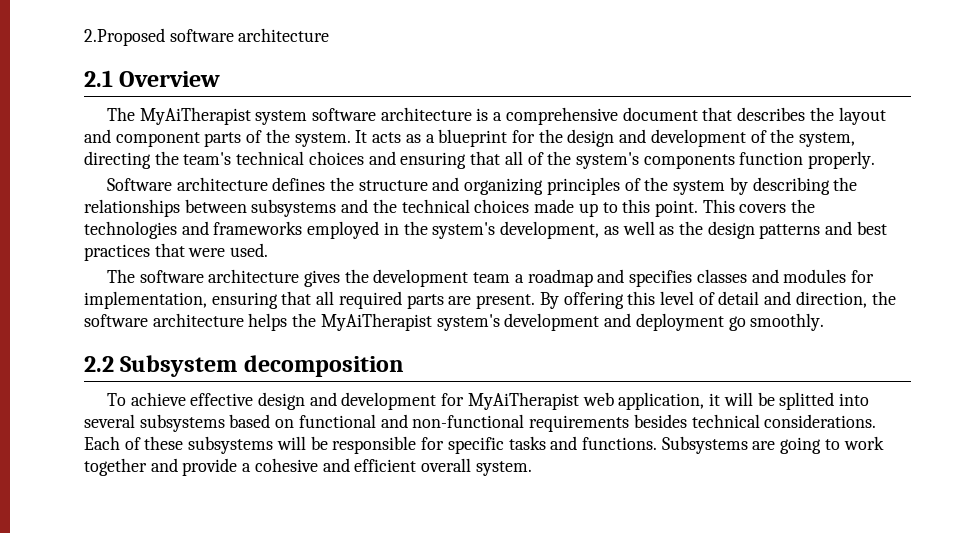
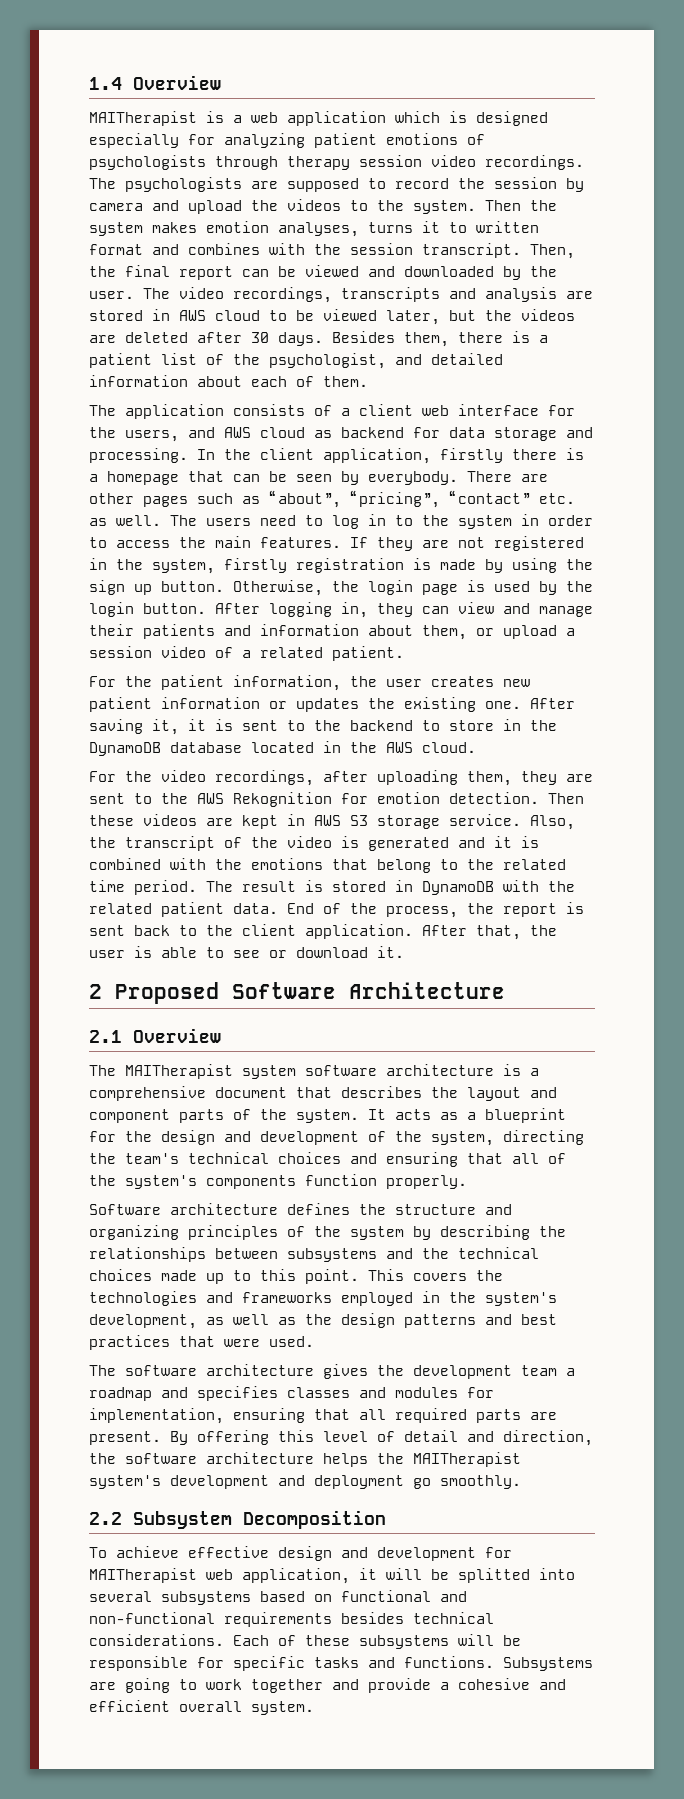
- 2.Proposed software architecture
+ 1.4 Overview
+ MAITherapist is a web application which is designed especially for analyzing patient emotions of psychologists through therapy session video recordings. The psychologists are supposed to record the session by camera and upload the videos to the system. Then the system makes emotion analyses, turns it to written format and combines with the session transcript. Then, the final report can be viewed and downloaded by the user. The video recordings, transcripts and analysis are stored in AWS cloud to be viewed later, but the videos are deleted after 30 days. Besides them, there is a patient list of the psychologist, and detailed information about each of them.
+ The application consists of a client web interface for the users, and AWS cloud as backend for data storage and processing. In the client application, firstly there is a homepage that can be seen by everybody. There are other pages such as “about”, “pricing”, “contact” etc. as well. The users need to log in to the system in order to access the main features. If they are not registered in the system, firstly registration is made by using the sign up button. Otherwise, the login page is used by the login button. After logging in, they can view and manage their patients and information about them, or upload a session video of a related patient.
+ For the patient information, the user creates new patient information or updates the existing one. After saving it, it is sent to the backend to store in the DynamoDB database located in the AWS cloud.
+ For the video recordings, after uploading them, they are sent to the AWS Rekognition for emotion detection. Then these videos are kept in AWS S3 storage service. Also, the transcript of the video is generated and it is combined with the emotions that belong to the related time period. The result is stored in DynamoDB with the related patient data. End of the process, the report is sent back to the client application. After that, the user is able to see or download it.
+ 2 Proposed Software Architecture
- The MyAiTherapist system software architecture is a comprehensive document that describes the layout and component parts of the system.
+ The MAITherapist system software architecture is a comprehensive document that describes the layout and component parts of the system.
- By offering this level of detail and direction, the software architecture helps the MyAiTherapist system's development and deployment go smoothly.
+ By offering this level of detail and direction, the software architecture helps the MAITherapist system's development and deployment go smoothly.
- 2.2 Subsystem decomposition
+ 2.2 Subsystem Decomposition
- To achieve effective design and development for MyAiTherapist web application, it will be splitted into several subsystems based on functional and non-functional requirements besides technical considerations.
+ To achieve effective design and development for MAITherapist web application, it will be splitted into several subsystems based on functional and non-functional requirements besides technical considerations.

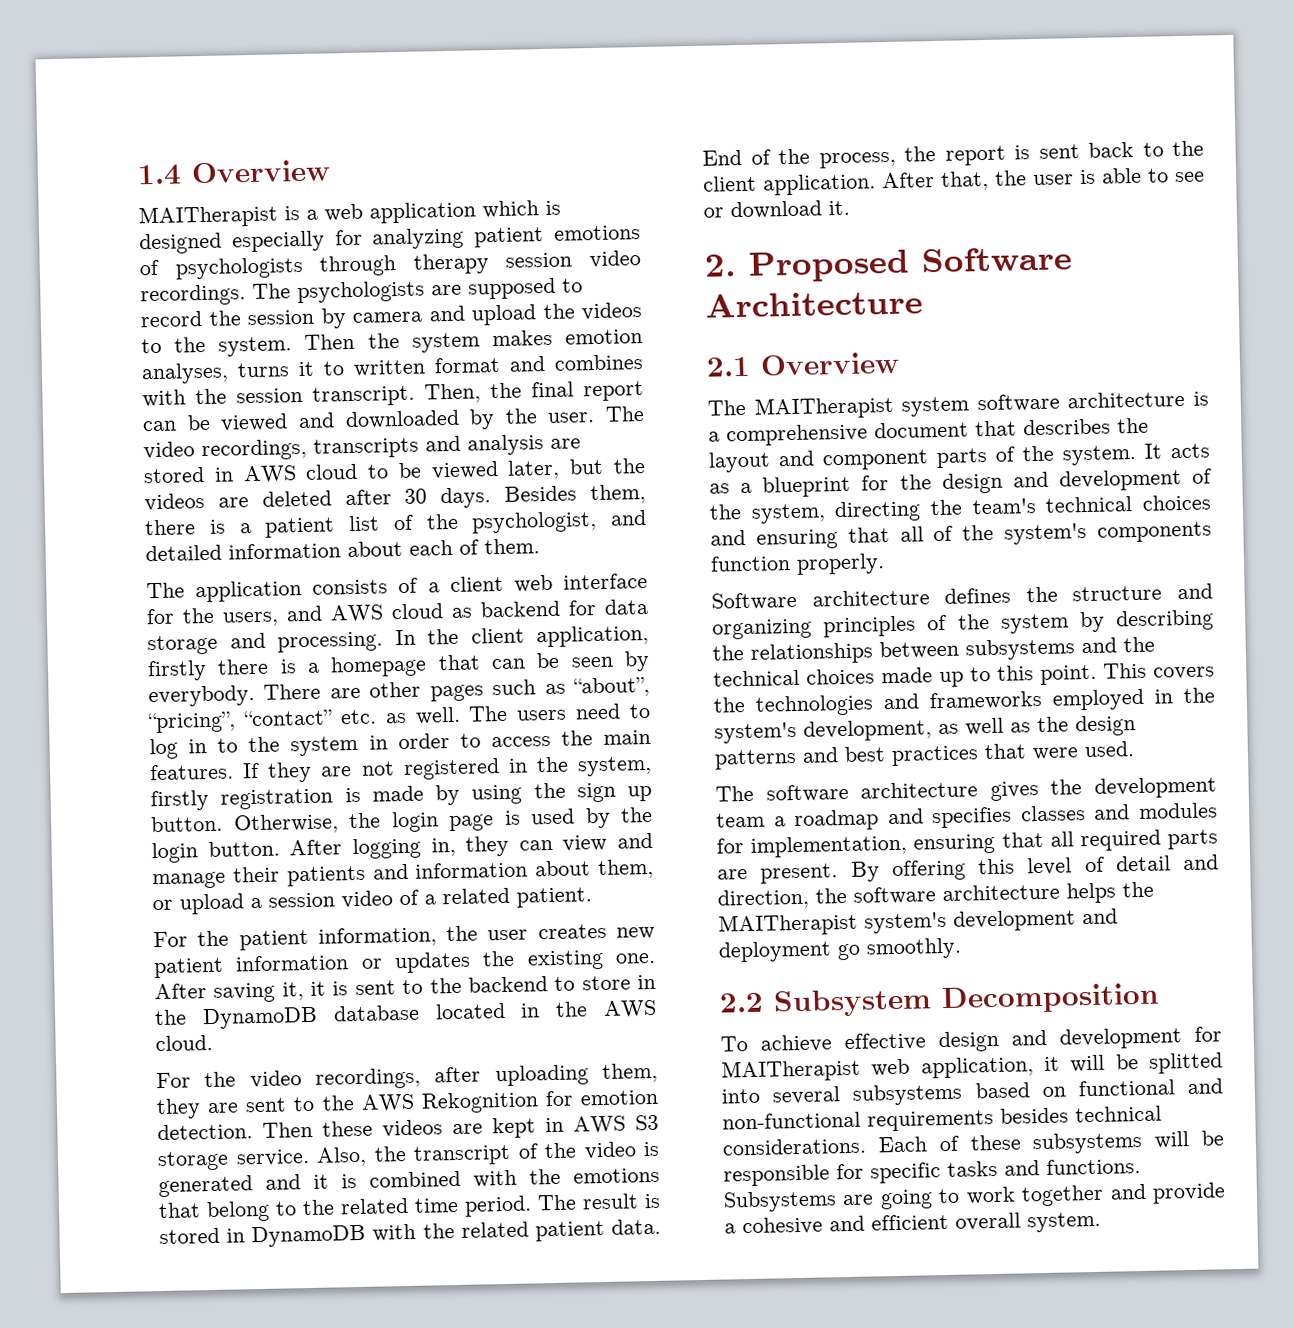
- 2 Proposed Software Architecture
+ 2. Proposed Software Architecture

